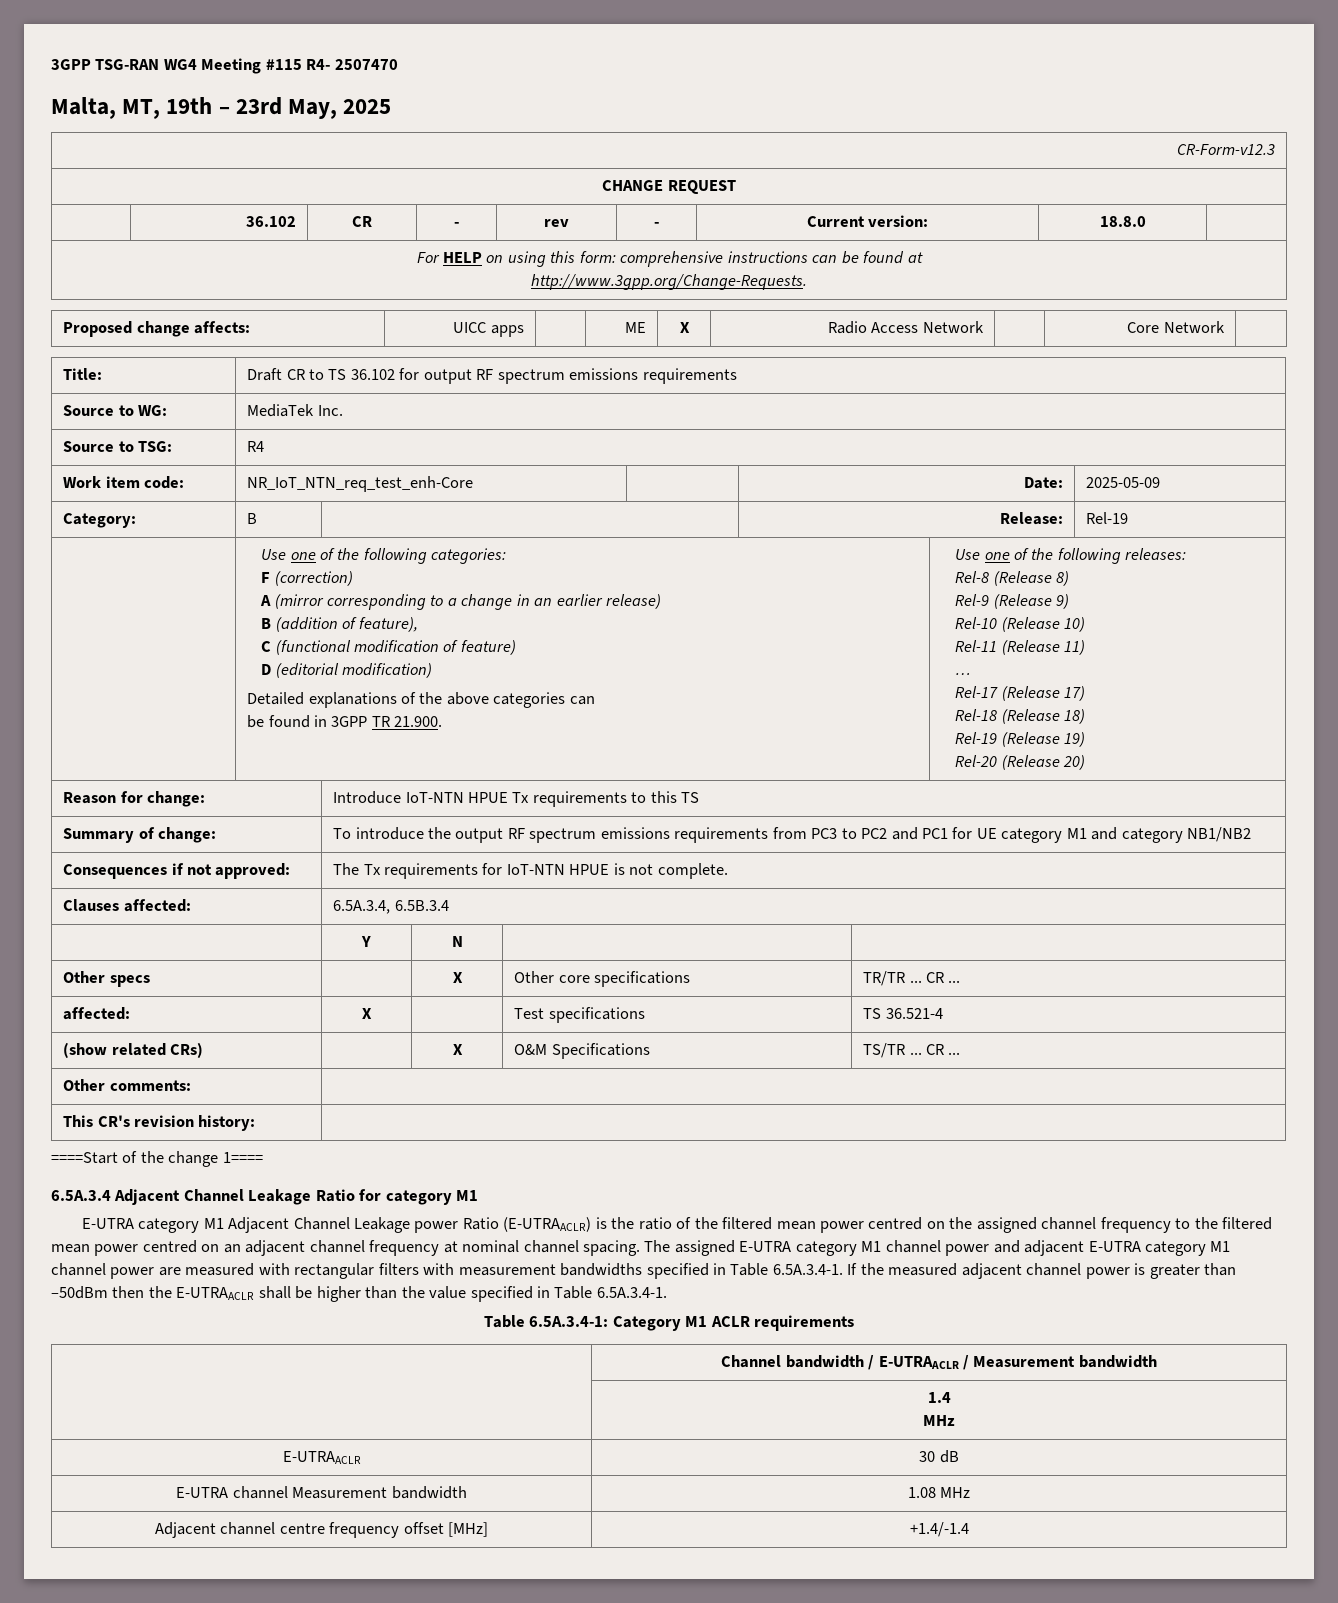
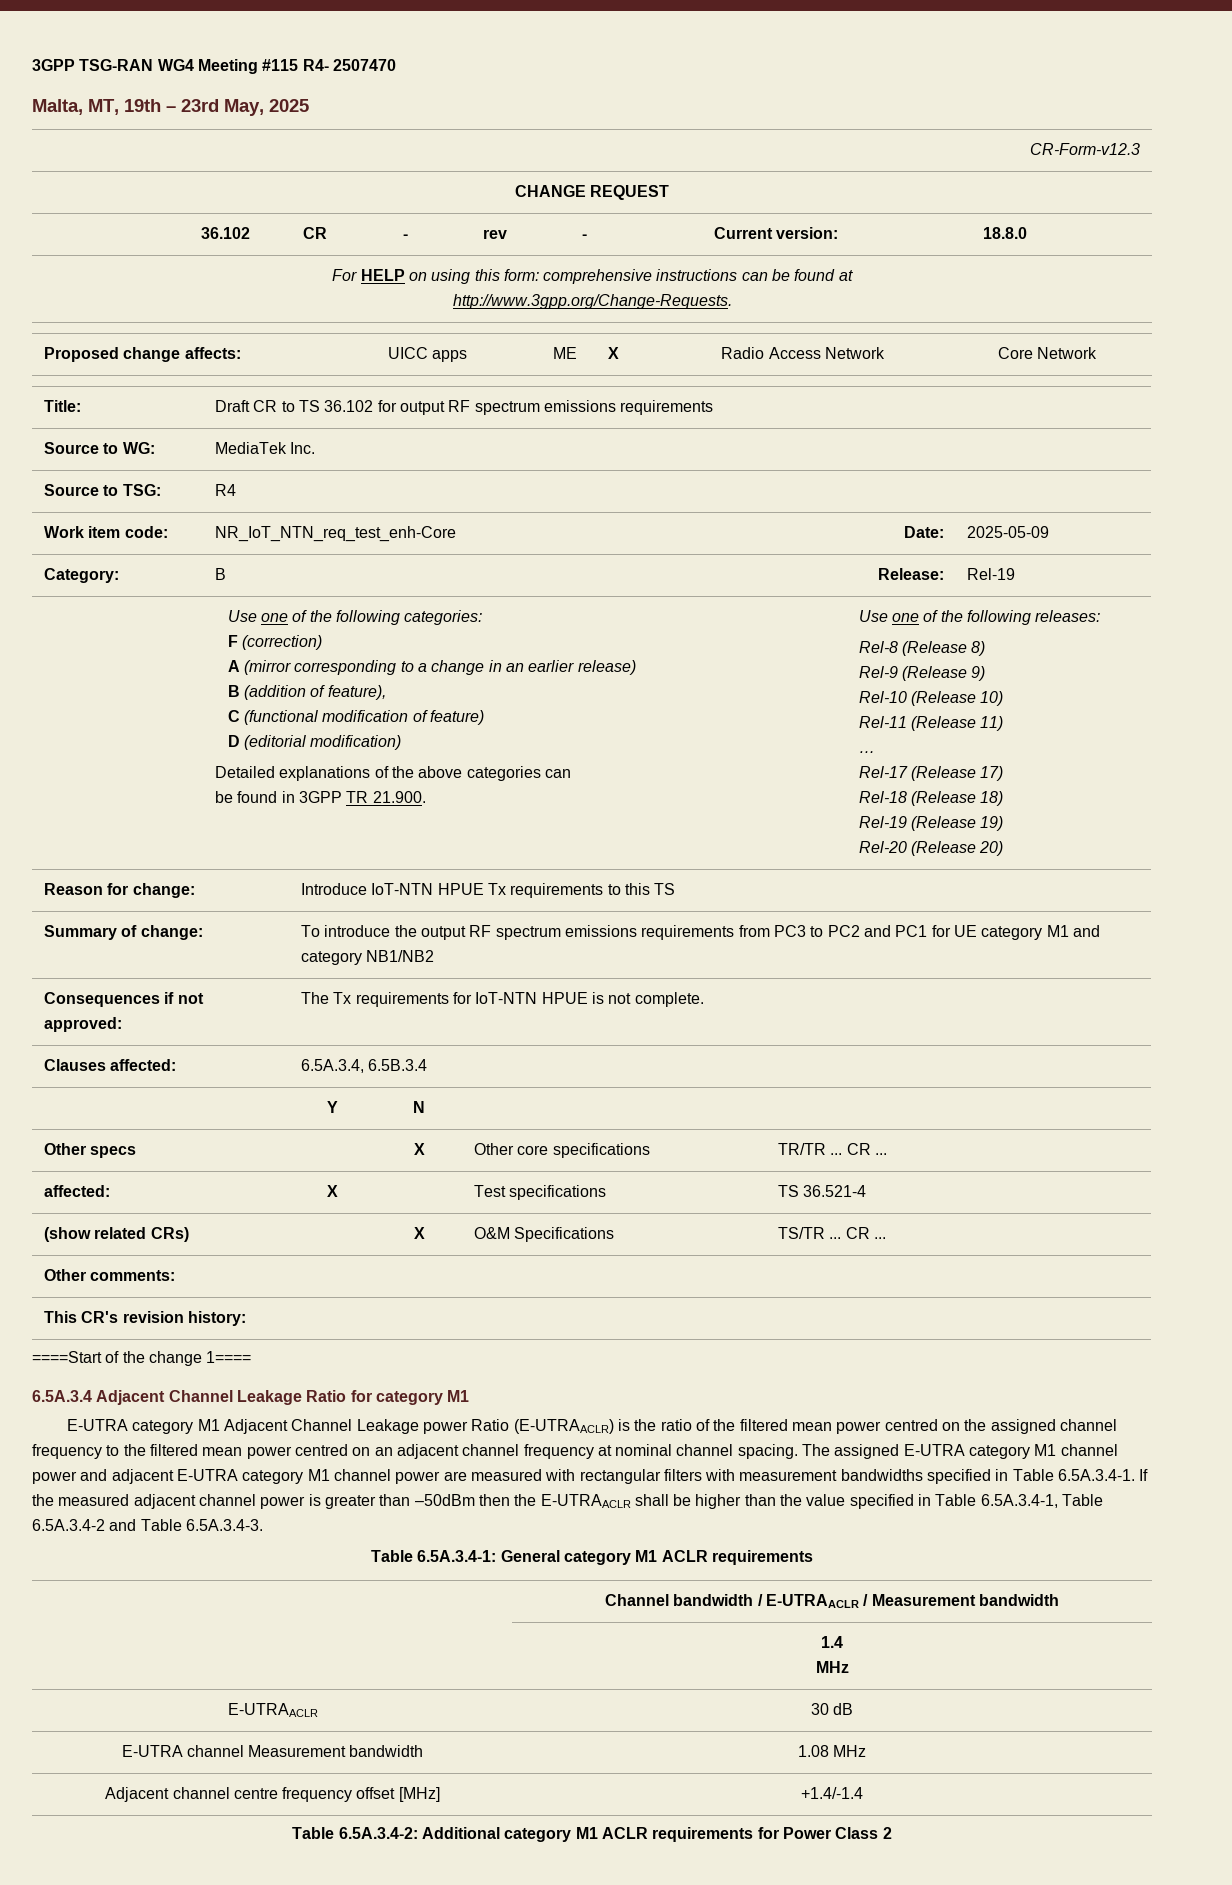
- The assigned E-UTRA category M1 channel power and adjacent E-UTRA category M1 channel power are measured with rectangular filters with measurement bandwidths specified in Table 6.5A.3.4-1. If the measured adjacent channel power is greater than –50dBm then the E-UTRAACLR shall be higher than the value specified in Table 6.5A.3.4-1.
+ The assigned E-UTRA category M1 channel power and adjacent E-UTRA category M1 channel power are measured with rectangular filters with measurement bandwidths specified in Table 6.5A.3.4-1. If the measured adjacent channel power is greater than –50dBm then the E-UTRAACLR shall be higher than the value specified in Table 6.5A.3.4-1, Table 6.5A.3.4-2 and Table 6.5A.3.4-3.
- Table 6.5A.3.4-1: Category M1 ACLR requirements
+ Table 6.5A.3.4-1: General category M1 ACLR requirements
+ Table 6.5A.3.4-2: Additional category M1 ACLR requirements for Power Class 2

